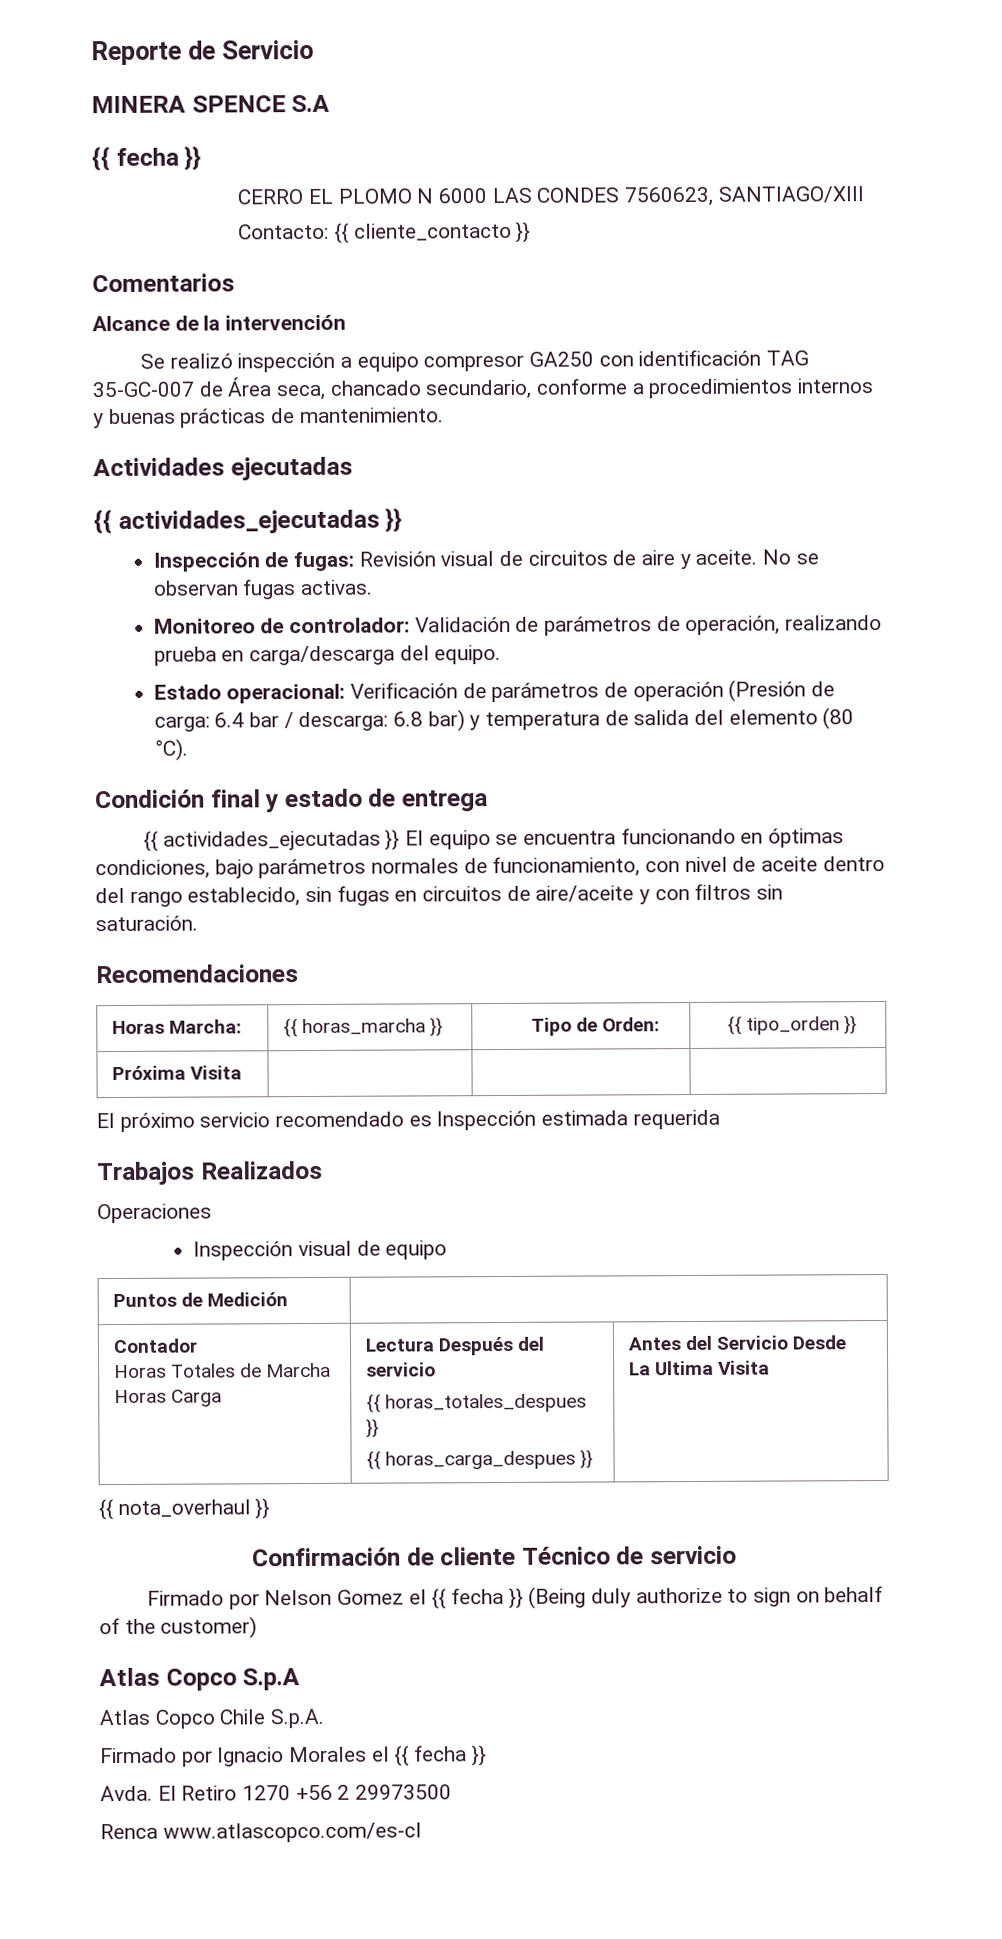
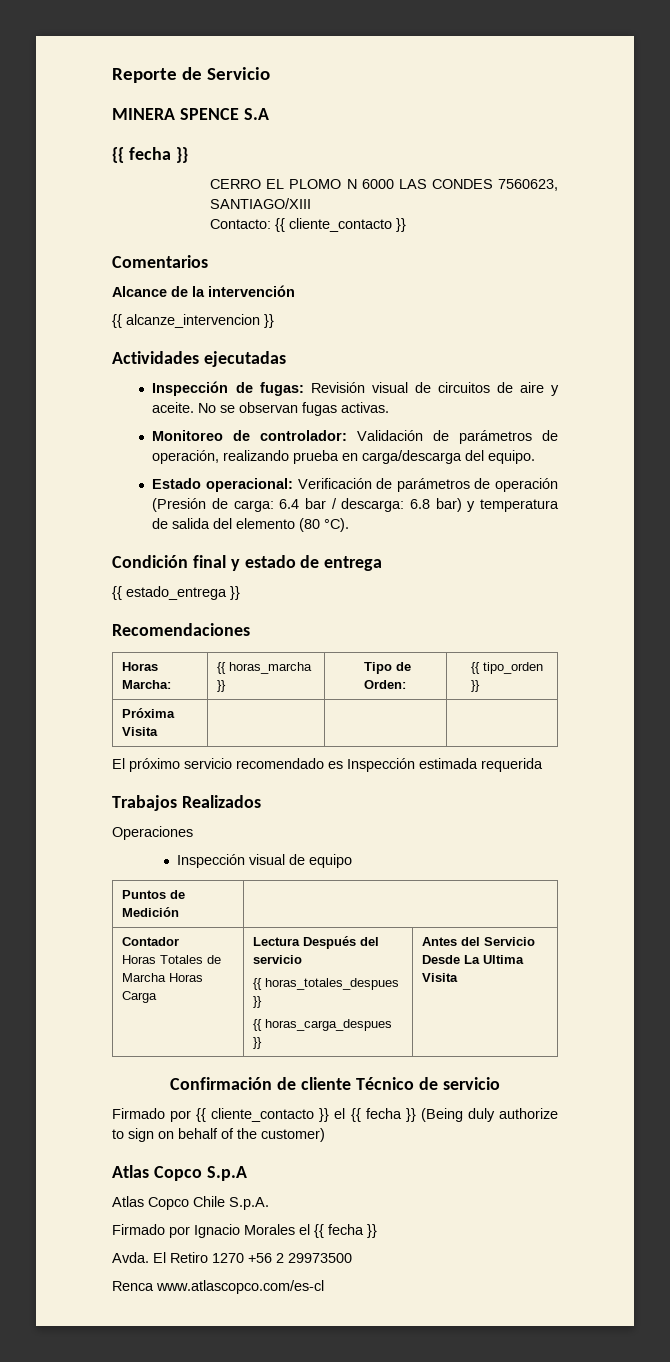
- Se realizó inspección a equipo compresor GA250 con identificación TAG 35-GC-007 de Área seca, chancado secundario, conforme a procedimientos internos y buenas prácticas de mantenimiento.
+ {{ alcanze_intervencion }}
  Actividades ejecutadas
- {{ actividades_ejecutadas }}
- {{ actividades_ejecutadas }} El equipo se encuentra funcionando en óptimas condiciones, bajo parámetros normales de funcionamiento, con nivel de aceite dentro del rango establecido, sin fugas en circuitos de aire/aceite y con filtros sin saturación.
+ {{ estado_entrega }}
- {{ nota_overhaul }}
- Firmado por Nelson Gomez el {{ fecha }} (Being duly authorize to sign on behalf of the customer)
+ Firmado por {{ cliente_contacto }} el {{ fecha }} (Being duly authorize to sign on behalf of the customer)

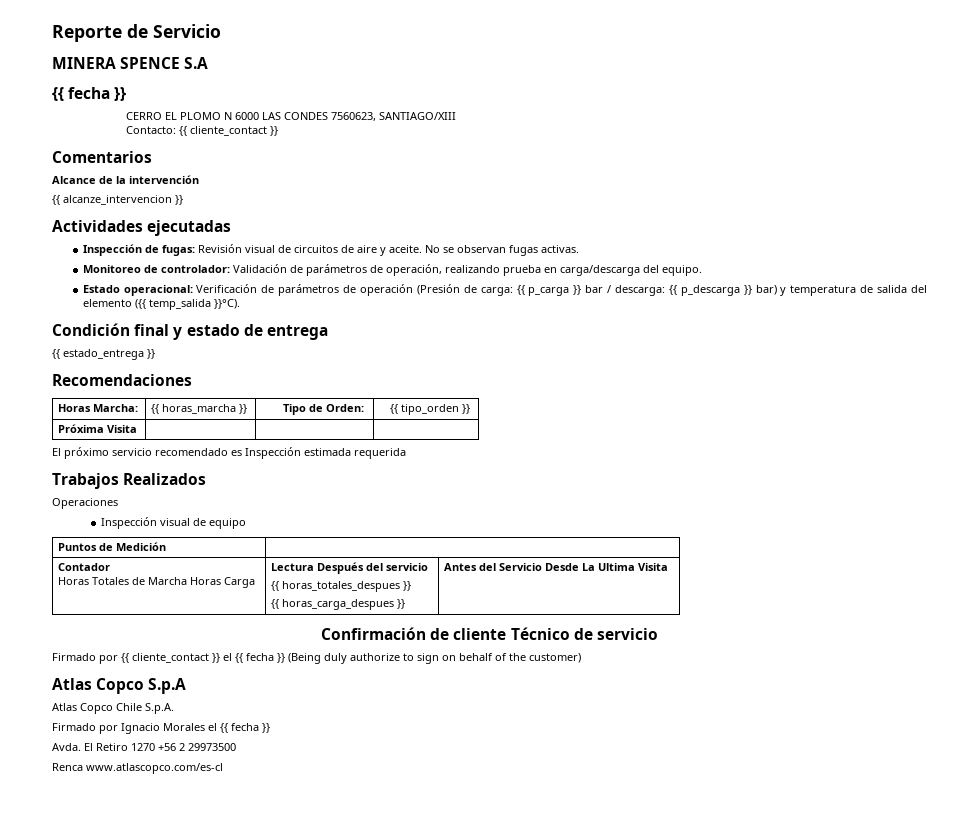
- Contacto: {{ cliente_contacto }}
+ Contacto: {{ cliente_contact }}
- Estado operacional: Verificación de parámetros de operación (Presión de carga: 6.4 bar / descarga: 6.8 bar) y temperatura de salida del elemento (80 °C).
+ Estado operacional: Verificación de parámetros de operación (Presión de carga: {{ p_carga }} bar / descarga: {{ p_descarga }} bar) y temperatura de salida del elemento ({{ temp_salida }}°C).
- Firmado por {{ cliente_contacto }} el {{ fecha }} (Being duly authorize to sign on behalf of the customer)
+ Firmado por {{ cliente_contact }} el {{ fecha }} (Being duly authorize to sign on behalf of the customer)

